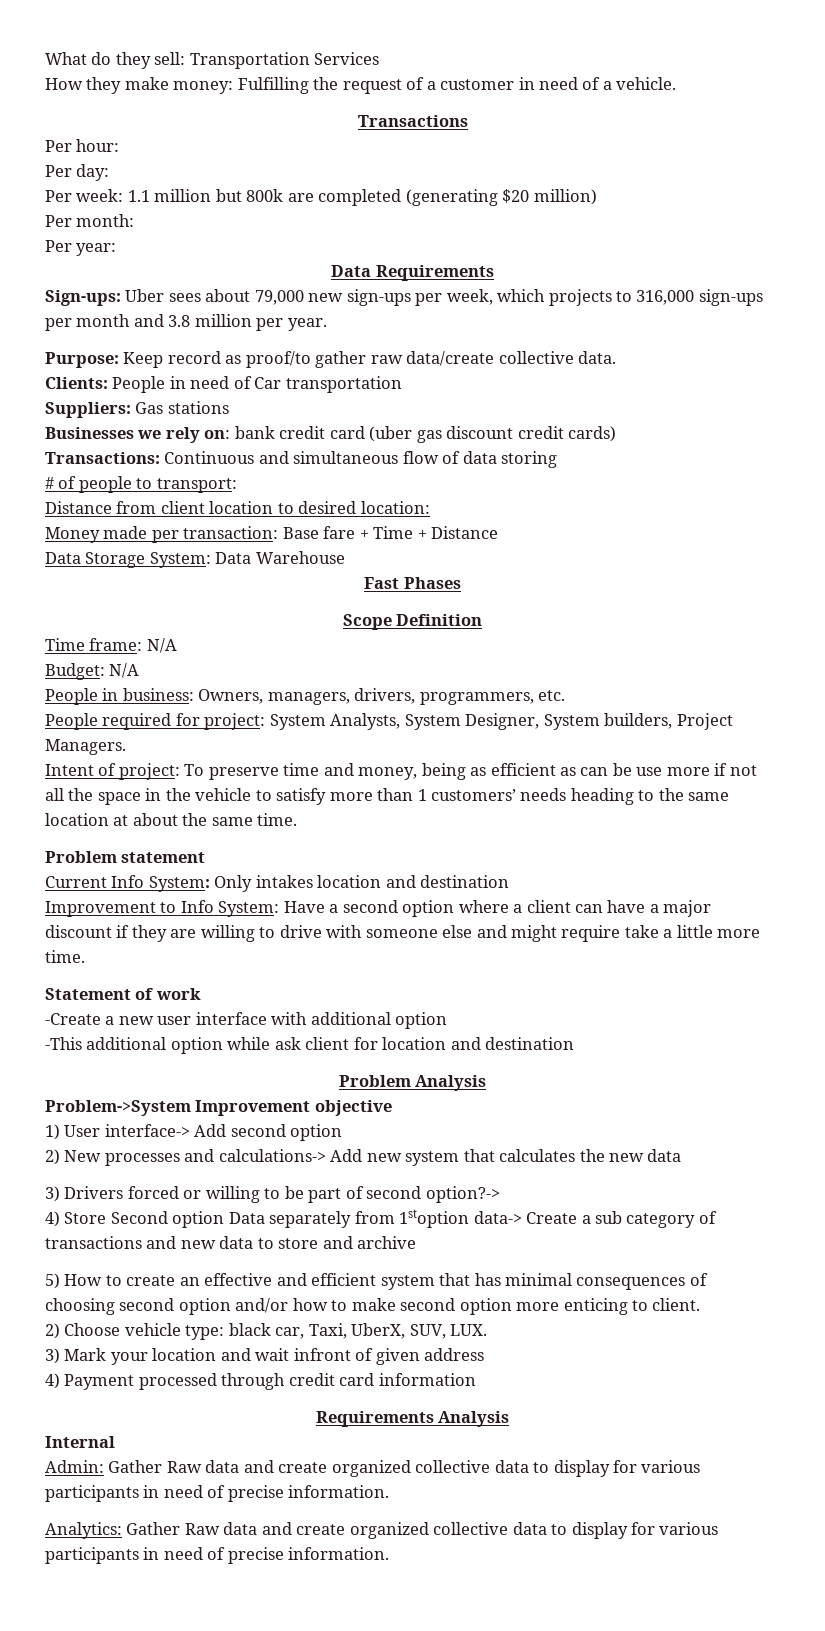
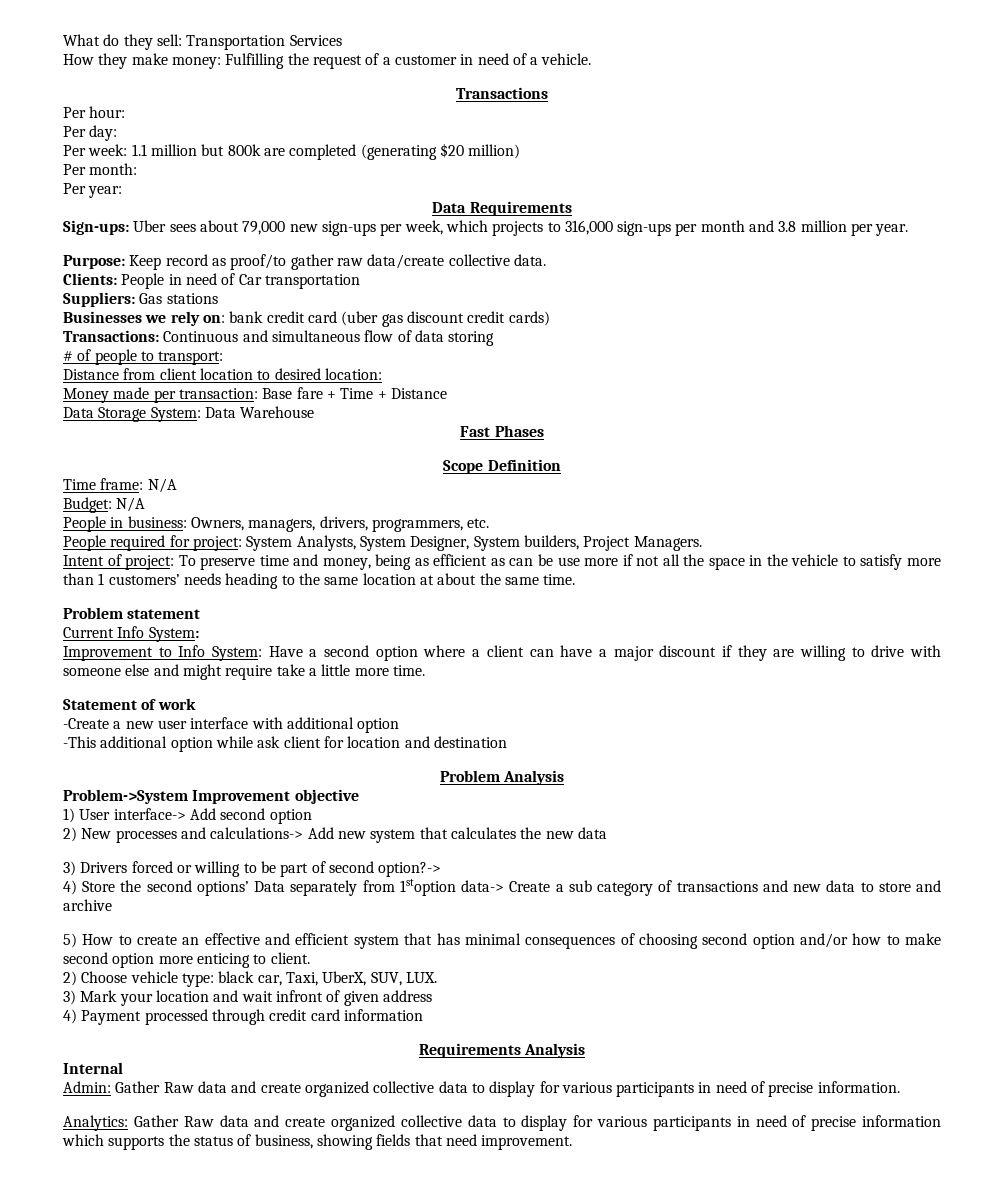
- Current Info System: Only intakes location and destination
+ Current Info System:
- 4) Store Second option Data separately from 1stoption data-> Create a sub category of transactions and new data to store and archive
+ 4) Store the second options’ Data separately from 1stoption data-> Create a sub category of transactions and new data to store and archive
- Analytics: Gather Raw data and create organized collective data to display for various participants in need of precise information.
+ Analytics: Gather Raw data and create organized collective data to display for various participants in need of precise information which supports the status of business, showing fields that need improvement.

